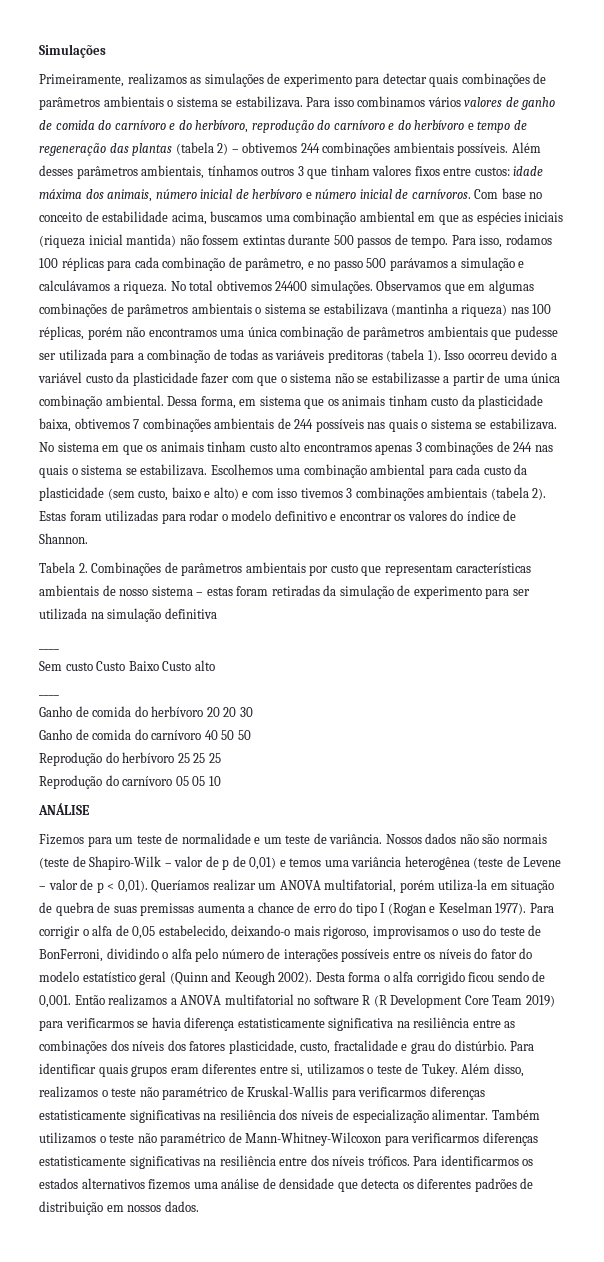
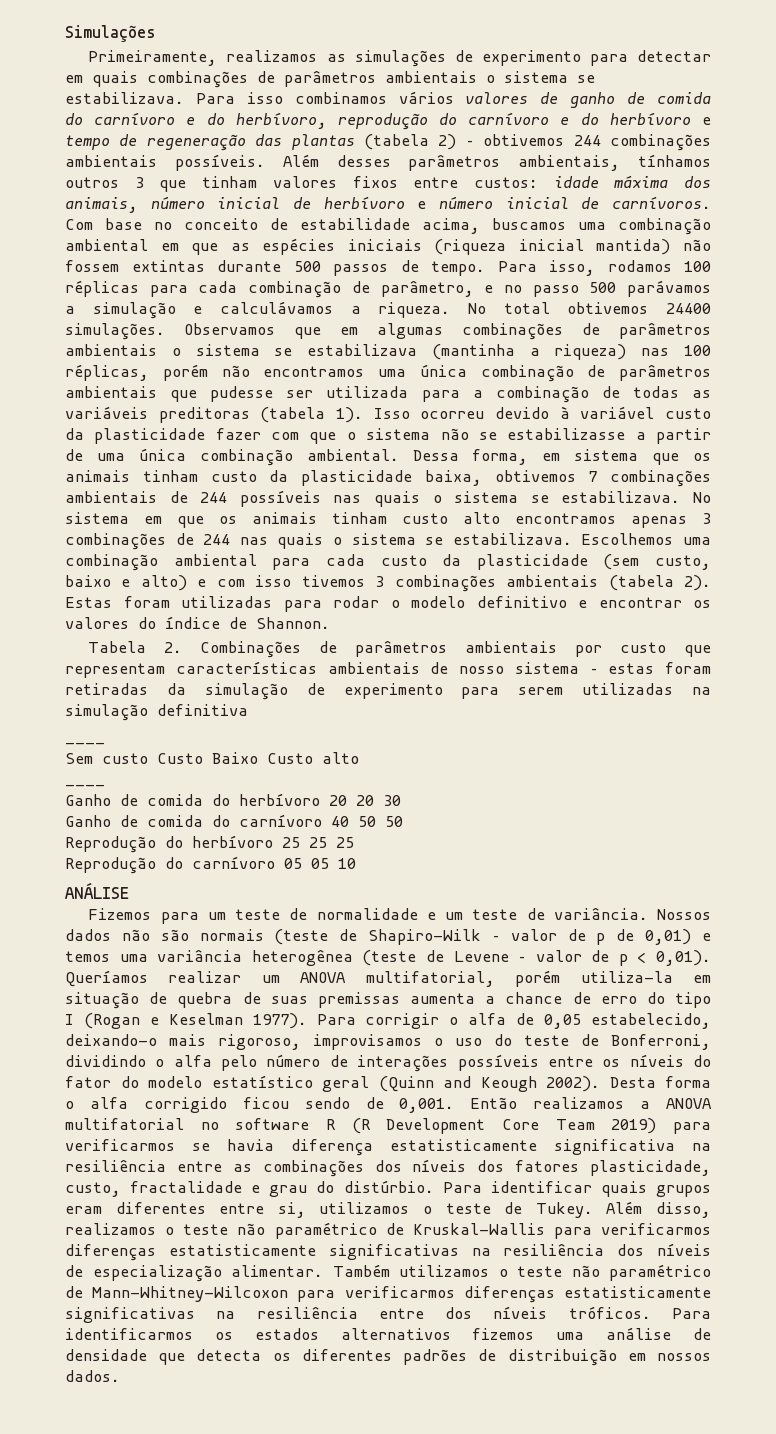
- Primeiramente, realizamos as simulações de experimento para detectar quais combinações de parâmetros ambientais o sistema se estabilizava.
+ Primeiramente, realizamos as simulações de experimento para detectar em quais combinações de parâmetros ambientais o sistema se estabilizava.
- Isso ocorreu devido a variável custo da plasticidade fazer com que o sistema não se estabilizasse a partir de uma única combinação ambiental.
+ Isso ocorreu devido à variável custo da plasticidade fazer com que o sistema não se estabilizasse a partir de uma única combinação ambiental.
- Tabela 2. Combinações de parâmetros ambientais por custo que representam características ambientais de nosso sistema – estas foram retiradas da simulação de experimento para ser utilizada na simulação definitiva
+ Tabela 2. Combinações de parâmetros ambientais por custo que representam características ambientais de nosso sistema – estas foram retiradas da simulação de experimento para serem utilizadas na simulação definitiva
- Para corrigir o alfa de 0,05 estabelecido, deixando-o mais rigoroso, improvisamos o uso do teste de BonFerroni, dividindo o alfa pelo número de interações possíveis entre os níveis do fator do modelo estatístico geral (Quinn and Keough 2002).
+ Para corrigir o alfa de 0,05 estabelecido, deixando-o mais rigoroso, improvisamos o uso do teste de Bonferroni, dividindo o alfa pelo número de interações possíveis entre os níveis do fator do modelo estatístico geral (Quinn and Keough 2002).

